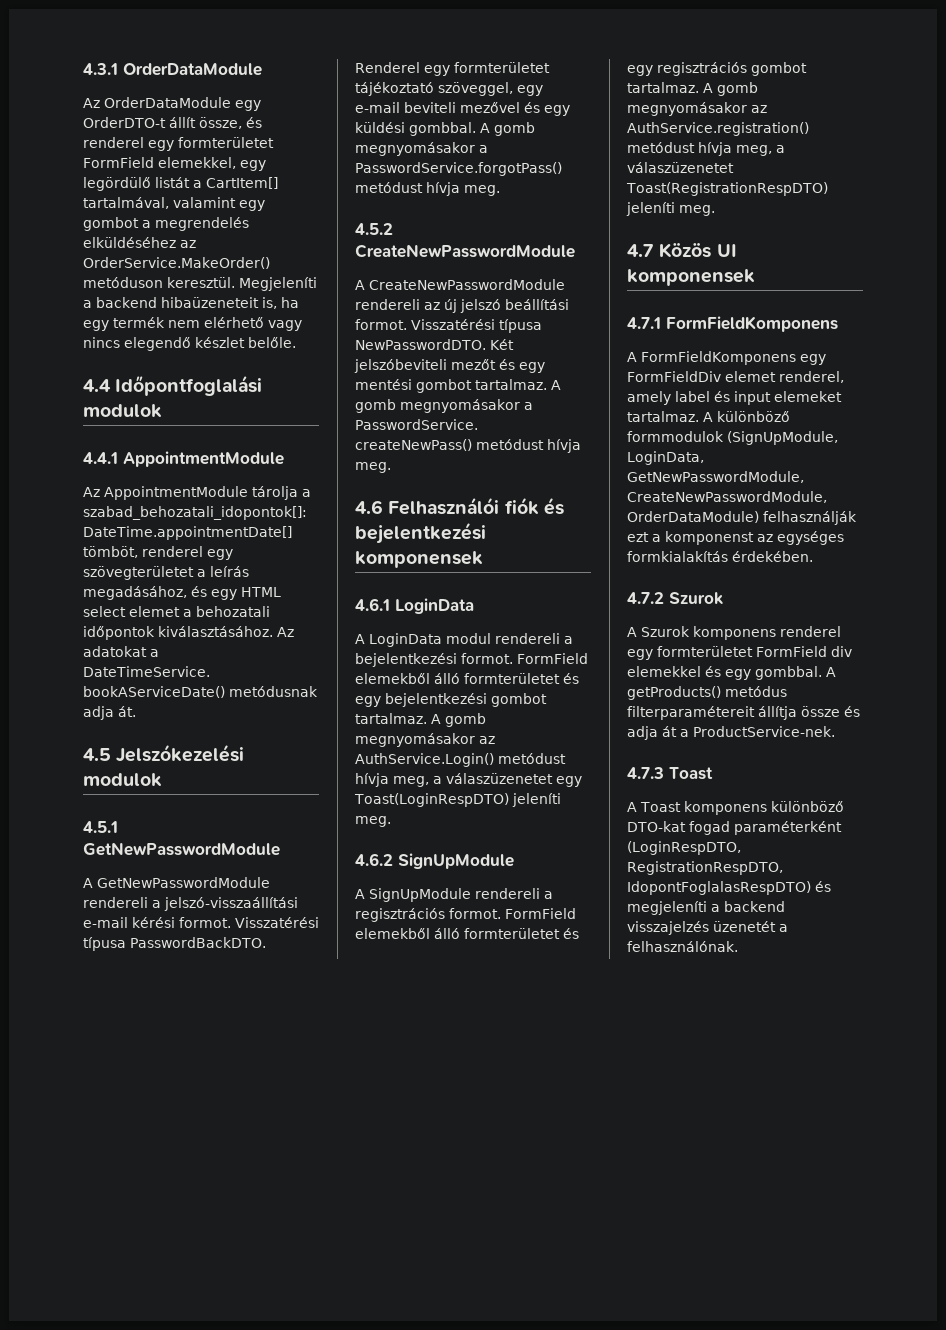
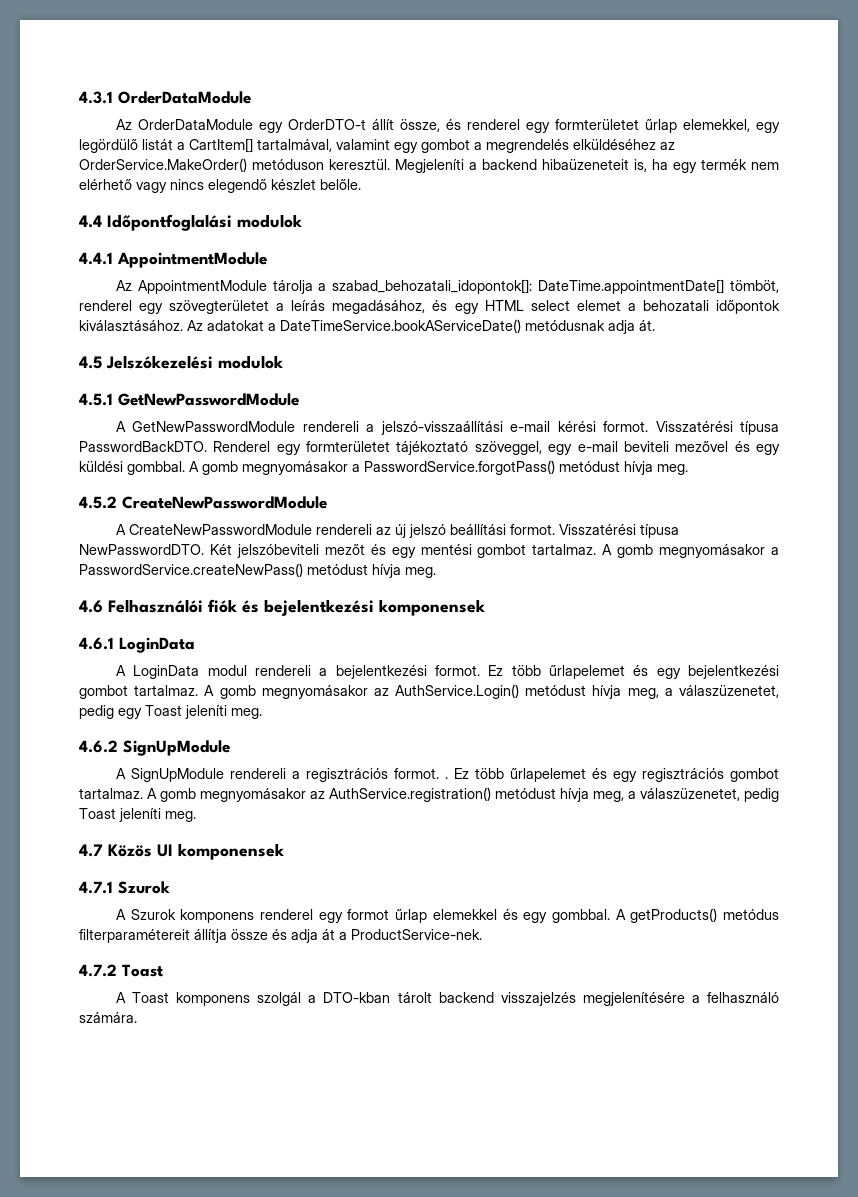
- Az OrderDataModule egy OrderDTO-t állít össze, és renderel egy formterületet FormField elemekkel, egy legördülő listát a CartItem[] tartalmával, valamint egy gombot a megrendelés elküldéséhez az OrderService.MakeOrder() metóduson keresztül.
+ Az OrderDataModule egy OrderDTO-t állít össze, és renderel egy formterületet űrlap elemekkel, egy legördülő listát a CartItem[] tartalmával, valamint egy gombot a megrendelés elküldéséhez az OrderService.MakeOrder() metóduson keresztül.
- FormField elemekből álló formterületet és egy bejelentkezési gombot tartalmaz.
+ Ez több űrlapelemet és egy bejelentkezési gombot tartalmaz.
- A gomb megnyomásakor az AuthService.Login() metódust hívja meg, a válaszüzenetet egy Toast(LoginRespDTO) jeleníti meg.
+ A gomb megnyomásakor az AuthService.Login() metódust hívja meg, a válaszüzenetet, pedig egy Toast jeleníti meg.
- A SignUpModule rendereli a regisztrációs formot. FormField elemekből álló formterületet és egy regisztrációs gombot tartalmaz.
+ A SignUpModule rendereli a regisztrációs formot. . Ez több űrlapelemet és egy regisztrációs gombot tartalmaz.
- A gomb megnyomásakor az AuthService.registration() metódust hívja meg, a válaszüzenetet Toast(RegistrationRespDTO) jeleníti meg.
+ A gomb megnyomásakor az AuthService.registration() metódust hívja meg, a válaszüzenetet, pedig Toast jeleníti meg.
- 4.7.1 FormFieldKomponens
- A FormFieldKomponens egy FormFieldDiv elemet renderel, amely label és input elemeket tartalmaz. A különböző formmodulok (SignUpModule, LoginData, GetNewPasswordModule, CreateNewPasswordModule, OrderDataModule) felhasználják ezt a komponenst az egységes formkialakítás érdekében.
- 4.7.2 Szurok
+ 4.7.1 Szurok
- A Szurok komponens renderel egy formterületet FormField div elemekkel és egy gombbal.
+ A Szurok komponens renderel egy formot űrlap elemekkel és egy gombbal.
- 4.7.3 Toast
+ 4.7.2 Toast
- A Toast komponens különböző DTO-kat fogad paraméterként (LoginRespDTO, RegistrationRespDTO, IdopontFoglalasRespDTO) és megjeleníti a backend visszajelzés üzenetét a felhasználónak.
+ A Toast komponens szolgál a DTO-kban tárolt backend visszajelzés megjelenítésére a felhasználó számára.

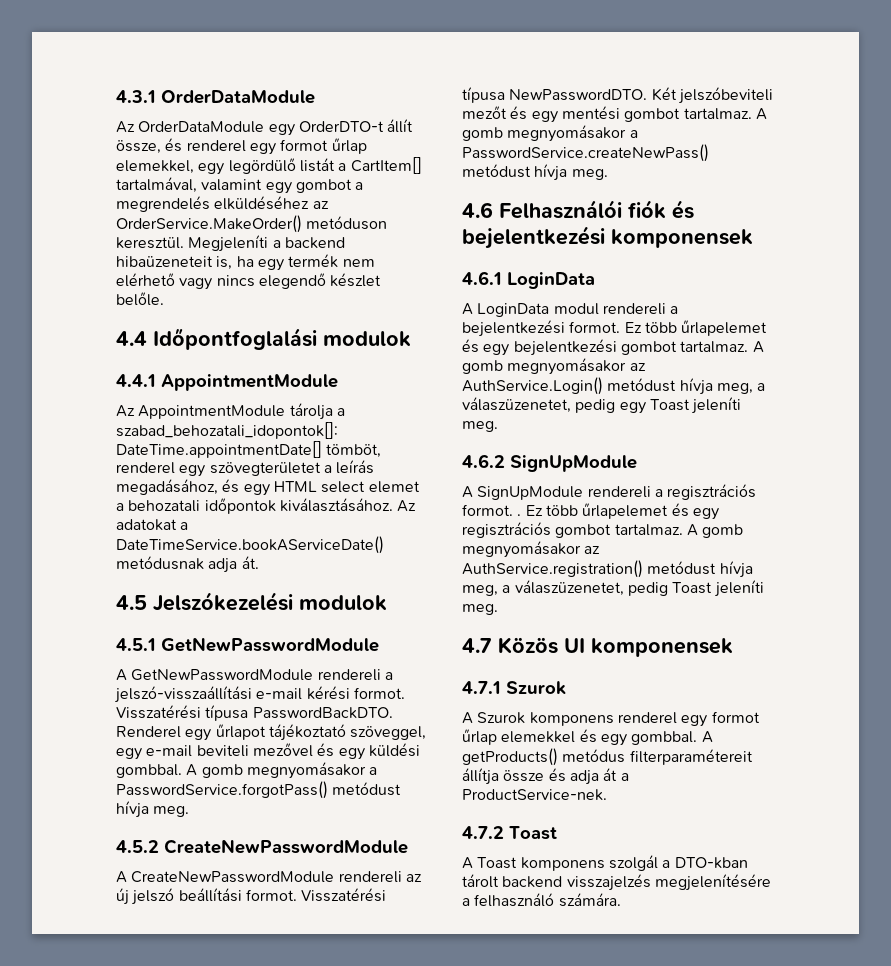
- Az OrderDataModule egy OrderDTO-t állít össze, és renderel egy formterületet űrlap elemekkel, egy legördülő listát a CartItem[] tartalmával, valamint egy gombot a megrendelés elküldéséhez az OrderService.MakeOrder() metóduson keresztül.
+ Az OrderDataModule egy OrderDTO-t állít össze, és renderel egy formot űrlap elemekkel, egy legördülő listát a CartItem[] tartalmával, valamint egy gombot a megrendelés elküldéséhez az OrderService.MakeOrder() metóduson keresztül.
- Renderel egy formterületet tájékoztató szöveggel, egy e-mail beviteli mezővel és egy küldési gombbal.
+ Renderel egy űrlapot tájékoztató szöveggel, egy e-mail beviteli mezővel és egy küldési gombbal.

